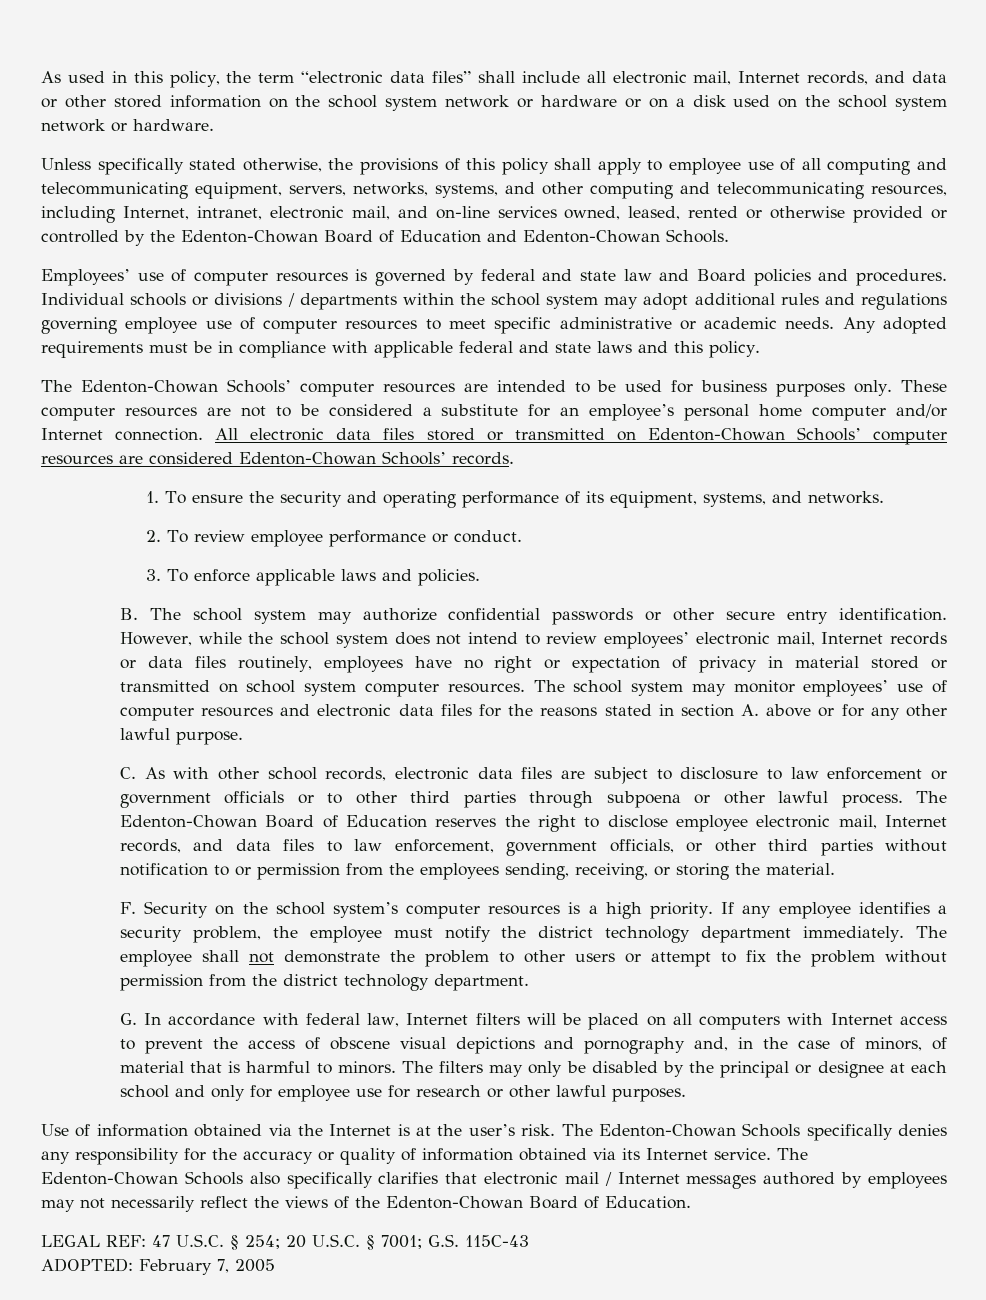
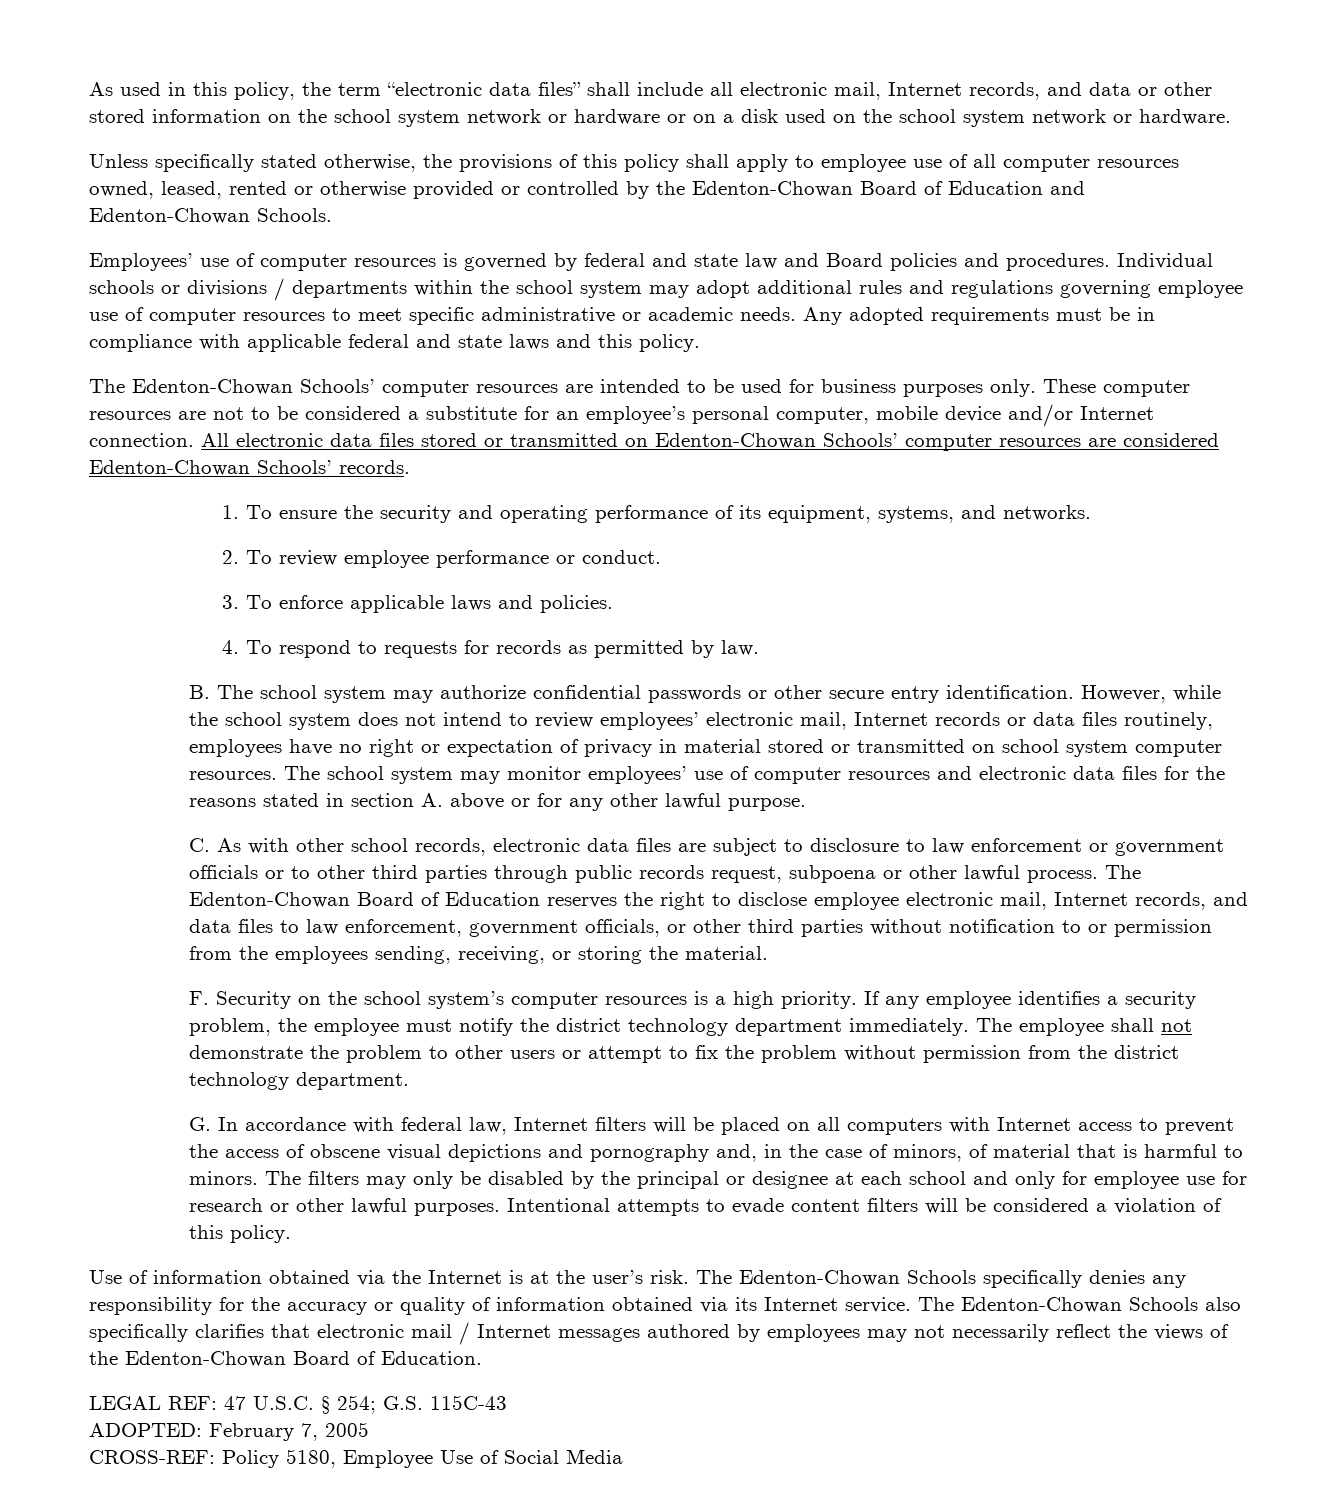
- Unless specifically stated otherwise, the provisions of this policy shall apply to employee use of all computing and telecommunicating equipment, servers, networks, systems, and other computing and telecommunicating resources, including Internet, intranet, electronic mail, and on-line services owned, leased, rented or otherwise provided or controlled by the Edenton-Chowan Board of Education and Edenton-Chowan Schools.
+ Unless specifically stated otherwise, the provisions of this policy shall apply to employee use of all computer resources owned, leased, rented or otherwise provided or controlled by the Edenton-Chowan Board of Education and Edenton-Chowan Schools.
- These computer resources are not to be considered a substitute for an employee’s personal home computer and/or Internet connection.
+ These computer resources are not to be considered a substitute for an employee’s personal computer, mobile device and/or Internet connection.
+ 4. To respond to requests for records as permitted by law.
- C. As with other school records, electronic data files are subject to disclosure to law enforcement or government officials or to other third parties through subpoena or other lawful process.
+ C. As with other school records, electronic data files are subject to disclosure to law enforcement or government officials or to other third parties through public records request, subpoena or other lawful process.
+ Intentional attempts to evade content filters will be considered a violation of this policy.
- LEGAL REF: 47 U.S.C. § 254; 20 U.S.C. § 7001; G.S. 115C-43
+ LEGAL REF: 47 U.S.C. § 254; G.S. 115C-43
+ CROSS-REF: Policy 5180, Employee Use of Social Media

